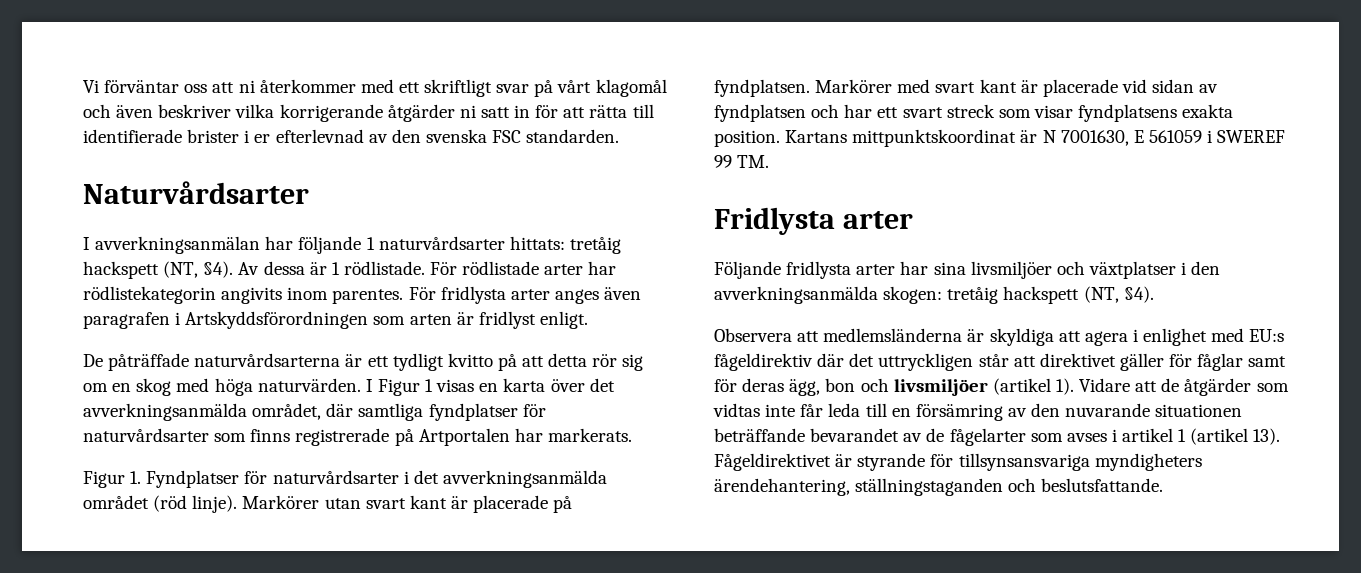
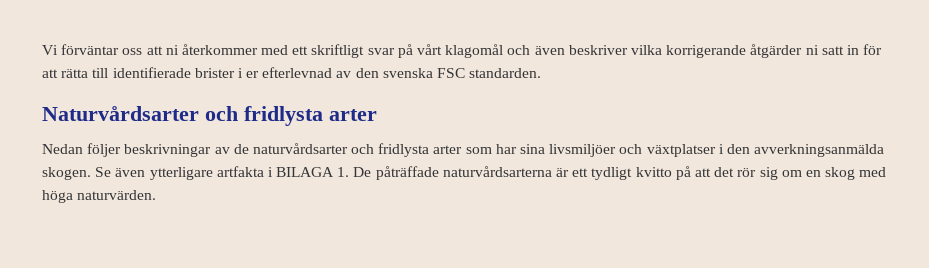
- Naturvårdsarter
- I avverkningsanmälan har följande 1 naturvårdsarter hittats: tretåig hackspett (NT, §4). Av dessa är 1 rödlistade. För rödlistade arter har rödlistekategorin angivits inom parentes. För fridlysta arter anges även paragrafen i Artskyddsförordningen som arten är fridlyst enligt.
- De påträffade naturvårdsarterna är ett tydligt kvitto på att detta rör sig om en skog med höga naturvärden. I Figur 1 visas en karta över det avverkningsanmälda området, där samtliga fyndplatser för naturvårdsarter som finns registrerade på Artportalen har markerats.
- Figur 1. Fyndplatser för naturvårdsarter i det avverkningsanmälda området (röd linje). Markörer utan svart kant är placerade på fyndplatsen. Markörer med svart kant är placerade vid sidan av fyndplatsen och har ett svart streck som visar fyndplatsens exakta position. Kartans mittpunktskoordinat är N 7001630, E 561059 i SWEREF 99 TM.
- Fridlysta arter
- Följande fridlysta arter har sina livsmiljöer och växtplatser i den avverkningsanmälda skogen: tretåig hackspett (NT, §4).
- Observera att medlemsländerna är skyldiga att agera i enlighet med EU:s fågeldirektiv där det uttryckligen står att direktivet gäller för fåglar samt för deras ägg, bon och livsmiljöer (artikel 1). Vidare att de åtgärder som vidtas inte får leda till en försämring av den nuvarande situationen beträffande bevarandet av de fågelarter som avses i artikel 1 (artikel 13). Fågeldirektivet är styrande för tillsynsansvariga myndigheters ärendehantering, ställningstaganden och beslutsfattande.
+ Naturvårdsarter och fridlysta arter
+ Nedan följer beskrivningar av de naturvårdsarter och fridlysta arter som har sina livsmiljöer och växtplatser i den avverkningsanmälda skogen. Se även ytterligare artfakta i BILAGA 1. De påträffade naturvårdsarterna är ett tydligt kvitto på att det rör sig om en skog med höga naturvärden.

